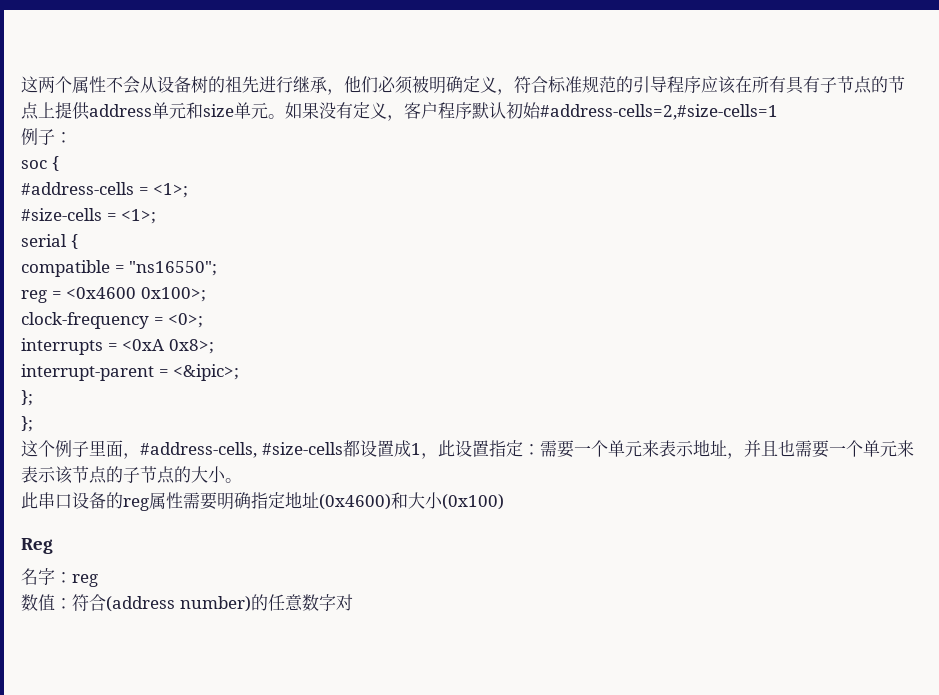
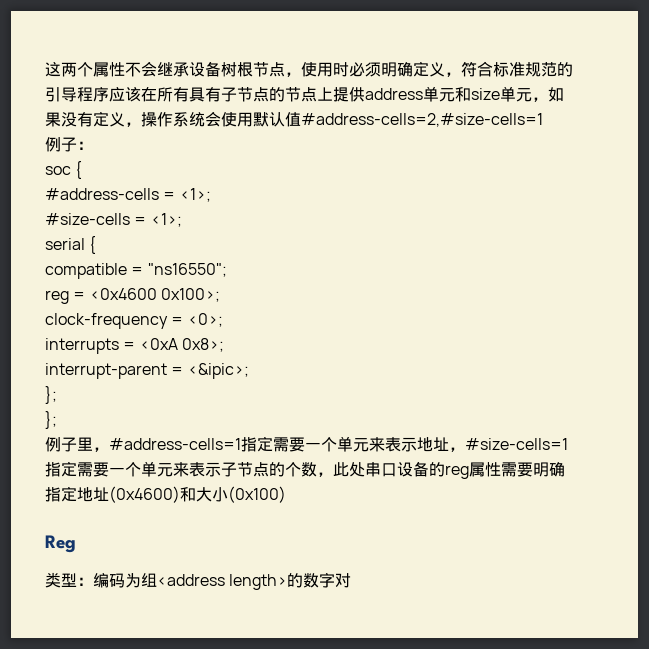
- 这两个属性不会从设备树的祖先进行继承，他们必须被明确定义，符合标准规范的引导程序应该在所有具有子节点的节点上提供address单元和size单元。如果没有定义，客户程序默认初始#address-cells=2,#size-cells=1
+ 这两个属性不会继承设备树根节点，使用时必须明确定义，符合标准规范的引导程序应该在所有具有子节点的节点上提供address单元和size单元，如果没有定义，操作系统会使用默认值#address-cells=2,#size-cells=1
- 这个例子里面，#address-cells, #size-cells都设置成1，此设置指定：需要一个单元来表示地址，并且也需要一个单元来表示该节点的子节点的大小。
- 此串口设备的reg属性需要明确指定地址(0x4600)和大小(0x100)
+ 例子里，#address-cells=1指定需要一个单元来表示地址，#size-cells=1指定需要一个单元来表示子节点的个数，此处串口设备的reg属性需要明确指定地址(0x4600)和大小(0x100)
- 名字：reg
- 数值：符合(address number)的任意数字对
+ 类型：编码为组<address length>的数字对

